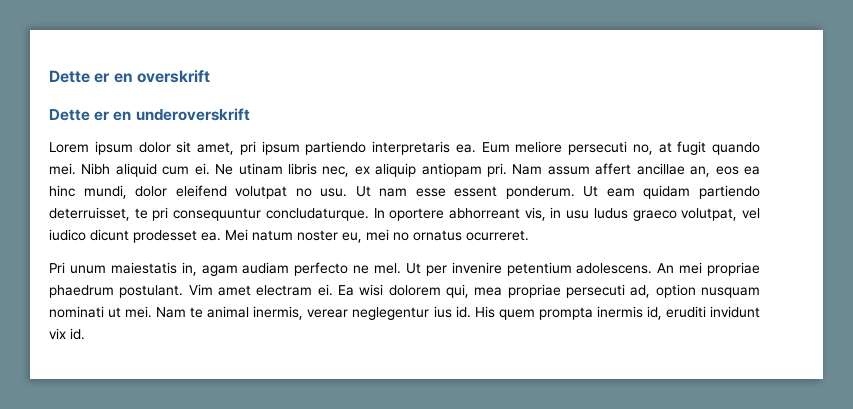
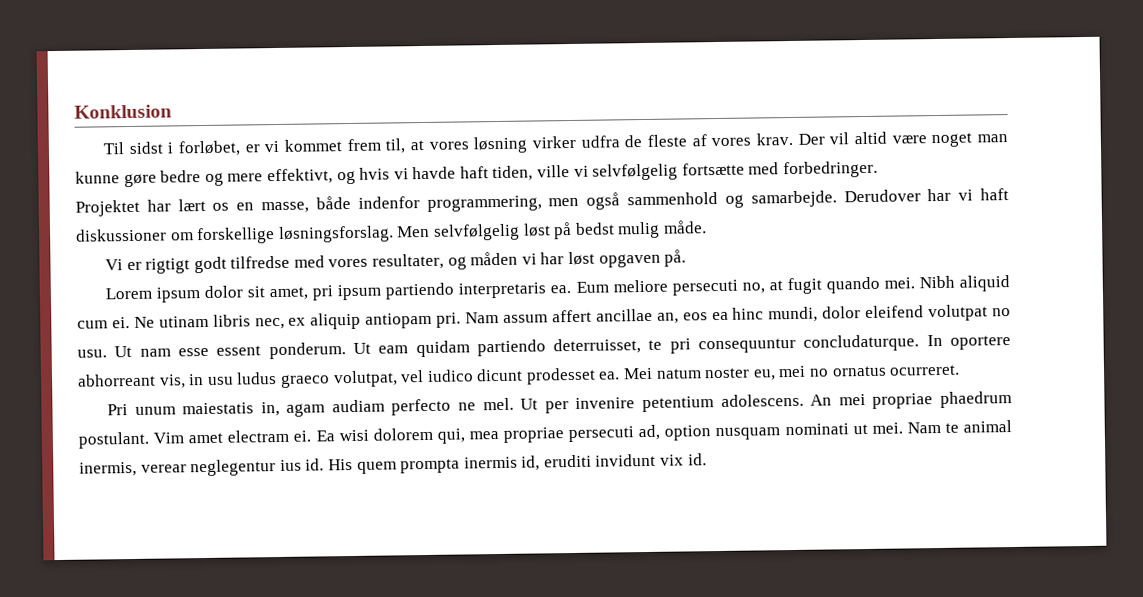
- Dette er en overskrift
- Dette er en underoverskrift
+ Konklusion
+ Til sidst i forløbet, er vi kommet frem til, at vores løsning virker udfra de fleste af vores krav. Der vil altid være noget man kunne gøre bedre og mere effektivt, og hvis vi havde haft tiden, ville vi selvfølgelig fortsætte med forbedringer.
+ Projektet har lært os en masse, både indenfor programmering, men også sammenhold og samarbejde. Derudover har vi haft diskussioner om forskellige løsningsforslag. Men selvfølgelig løst på bedst mulig måde.
+ Vi er rigtigt godt tilfredse med vores resultater, og måden vi har løst opgaven på.

